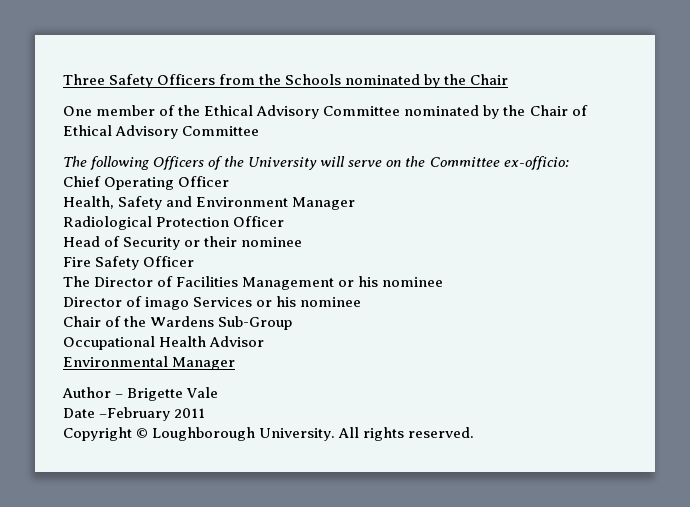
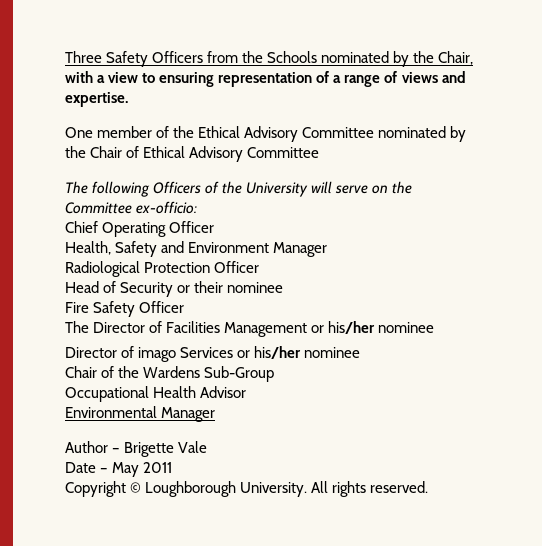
- Three Safety Officers from the Schools nominated by the Chair
+ Three Safety Officers from the Schools nominated by the Chair, with a view to ensuring representation of a range of views and expertise.
- The Director of Facilities Management or his nominee
+ The Director of Facilities Management or his/her nominee
- Director of imago Services or his nominee
+ Director of imago Services or his/her nominee
- Date –February 2011
+ Date – May 2011

